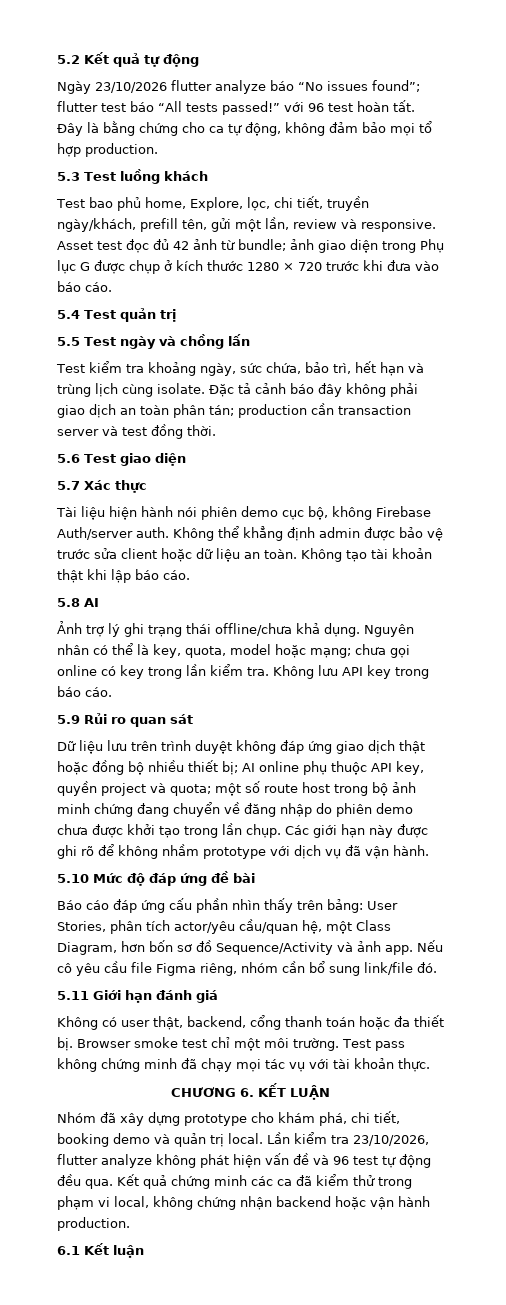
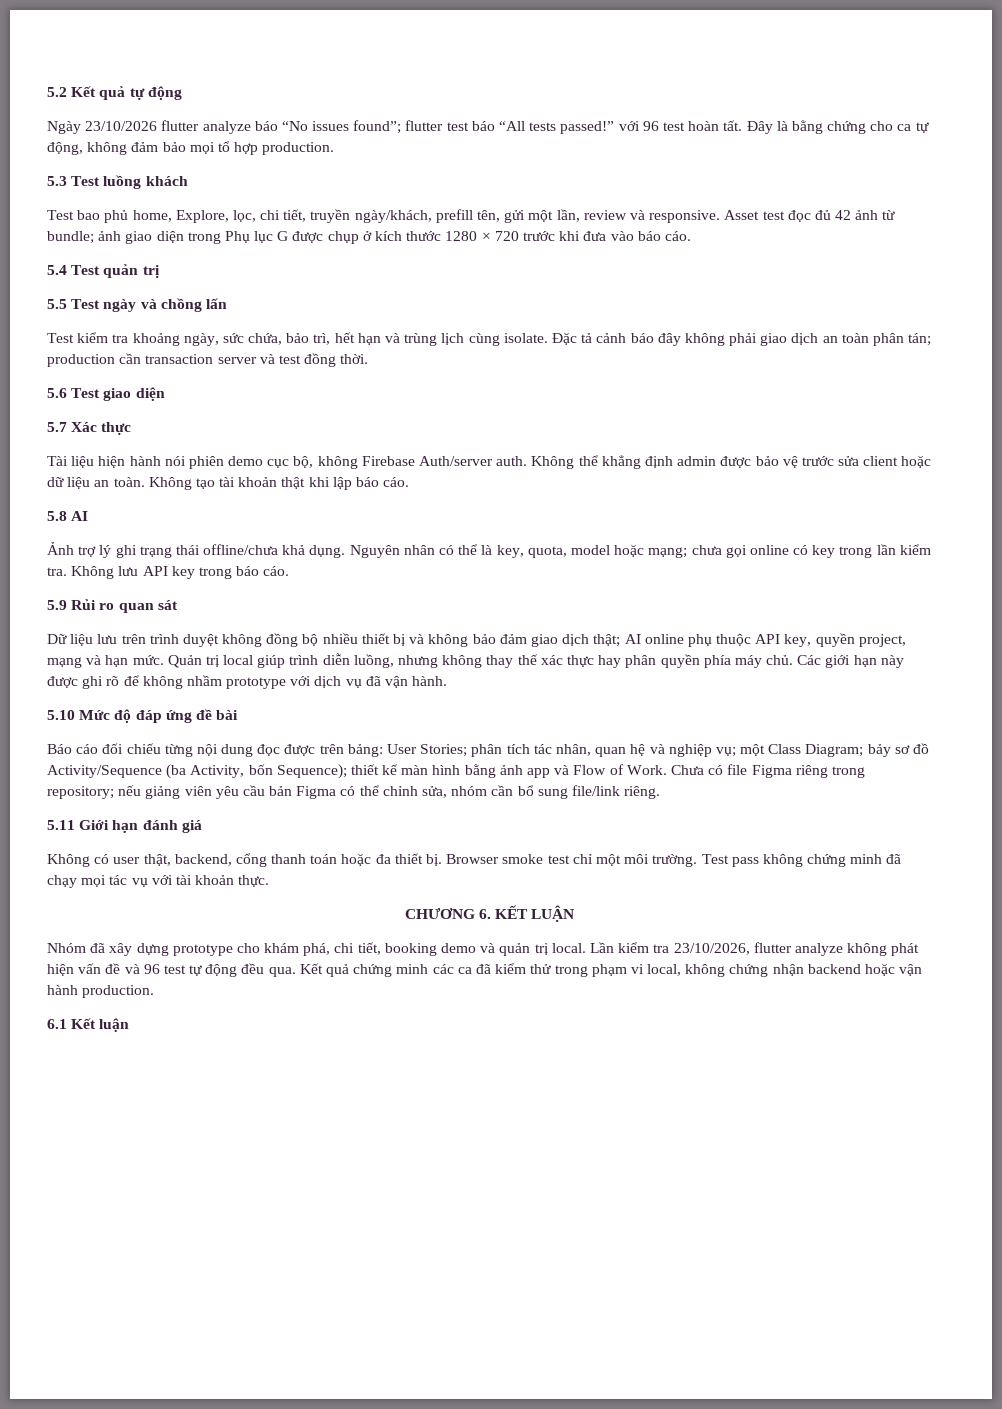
- Dữ liệu lưu trên trình duyệt không đáp ứng giao dịch thật hoặc đồng bộ nhiều thiết bị; AI online phụ thuộc API key, quyền project và quota; một số route host trong bộ ảnh minh chứng đang chuyển về đăng nhập do phiên demo chưa được khởi tạo trong lần chụp.
+ Dữ liệu lưu trên trình duyệt không đồng bộ nhiều thiết bị và không bảo đảm giao dịch thật; AI online phụ thuộc API key, quyền project, mạng và hạn mức. Quản trị local giúp trình diễn luồng, nhưng không thay thế xác thực hay phân quyền phía máy chủ.
- Báo cáo đáp ứng cấu phần nhìn thấy trên bảng: User Stories, phân tích actor/yêu cầu/quan hệ, một Class Diagram, hơn bốn sơ đồ Sequence/Activity và ảnh app. Nếu cô yêu cầu file Figma riêng, nhóm cần bổ sung link/file đó.
+ Báo cáo đối chiếu từng nội dung đọc được trên bảng: User Stories; phân tích tác nhân, quan hệ và nghiệp vụ; một Class Diagram; bảy sơ đồ Activity/Sequence (ba Activity, bốn Sequence); thiết kế màn hình bằng ảnh app và Flow of Work. Chưa có file Figma riêng trong repository; nếu giảng viên yêu cầu bản Figma có thể chỉnh sửa, nhóm cần bổ sung file/link riêng.

